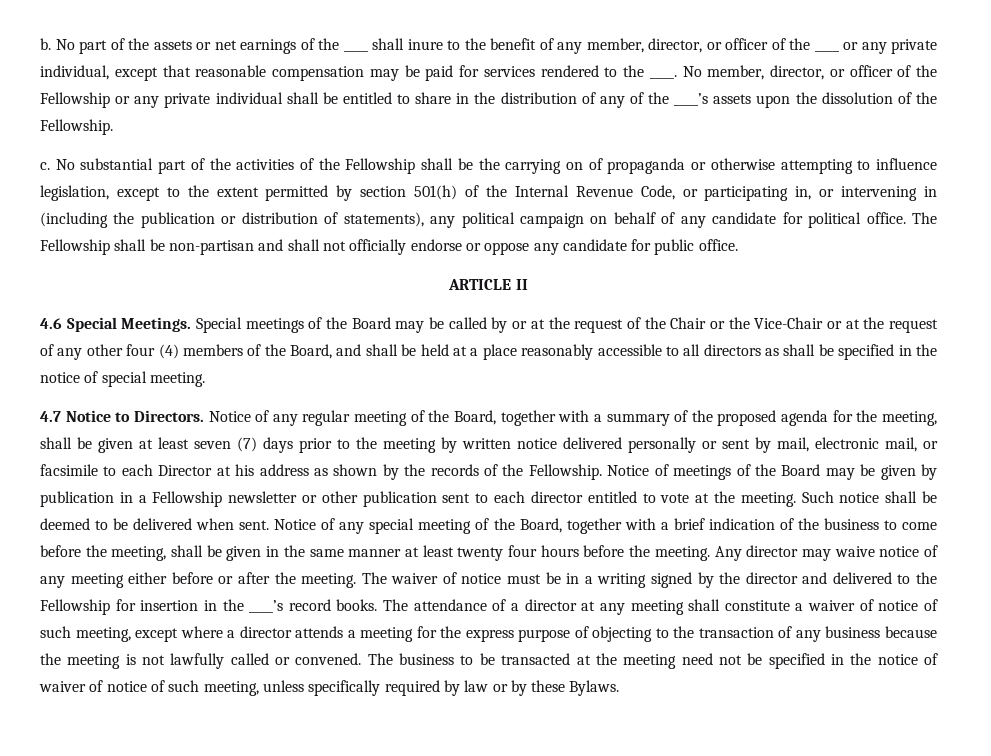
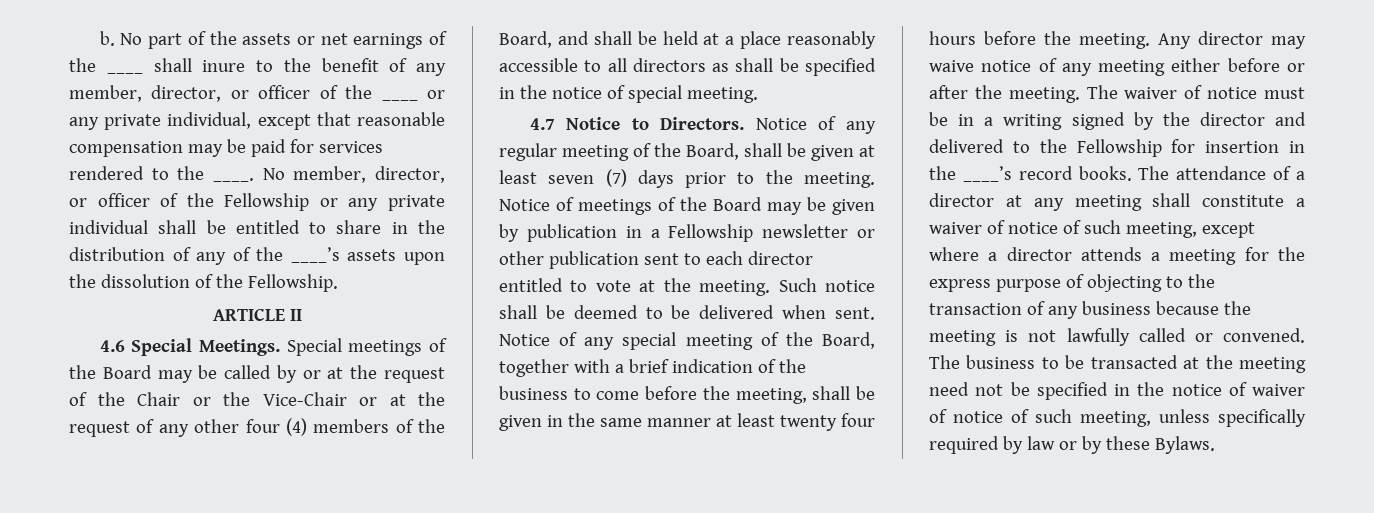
- c. No substantial part of the activities of the Fellowship shall be the carrying on of propaganda or otherwise attempting to influence legislation, except to the extent permitted by section 501(h) of the Internal Revenue Code, or participating in, or intervening in (including the publication or distribution of statements), any political campaign on behalf of any candidate for political office. The Fellowship shall be non-partisan and shall not officially endorse or oppose any candidate for public office.
- Notice of any regular meeting of the Board, together with a summary of the proposed agenda for the meeting, shall be given at least seven (7) days prior to the meeting by written notice delivered personally or sent by mail, electronic mail, or facsimile to each Director at his address as shown by the records of the Fellowship.
+ Notice of any regular meeting of the Board, shall be given at least seven (7) days prior to the meeting.

